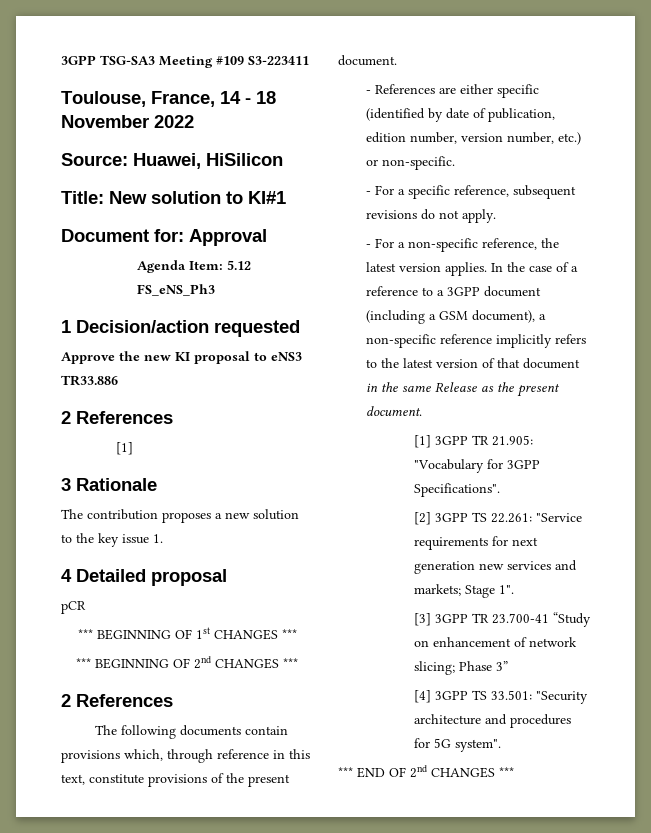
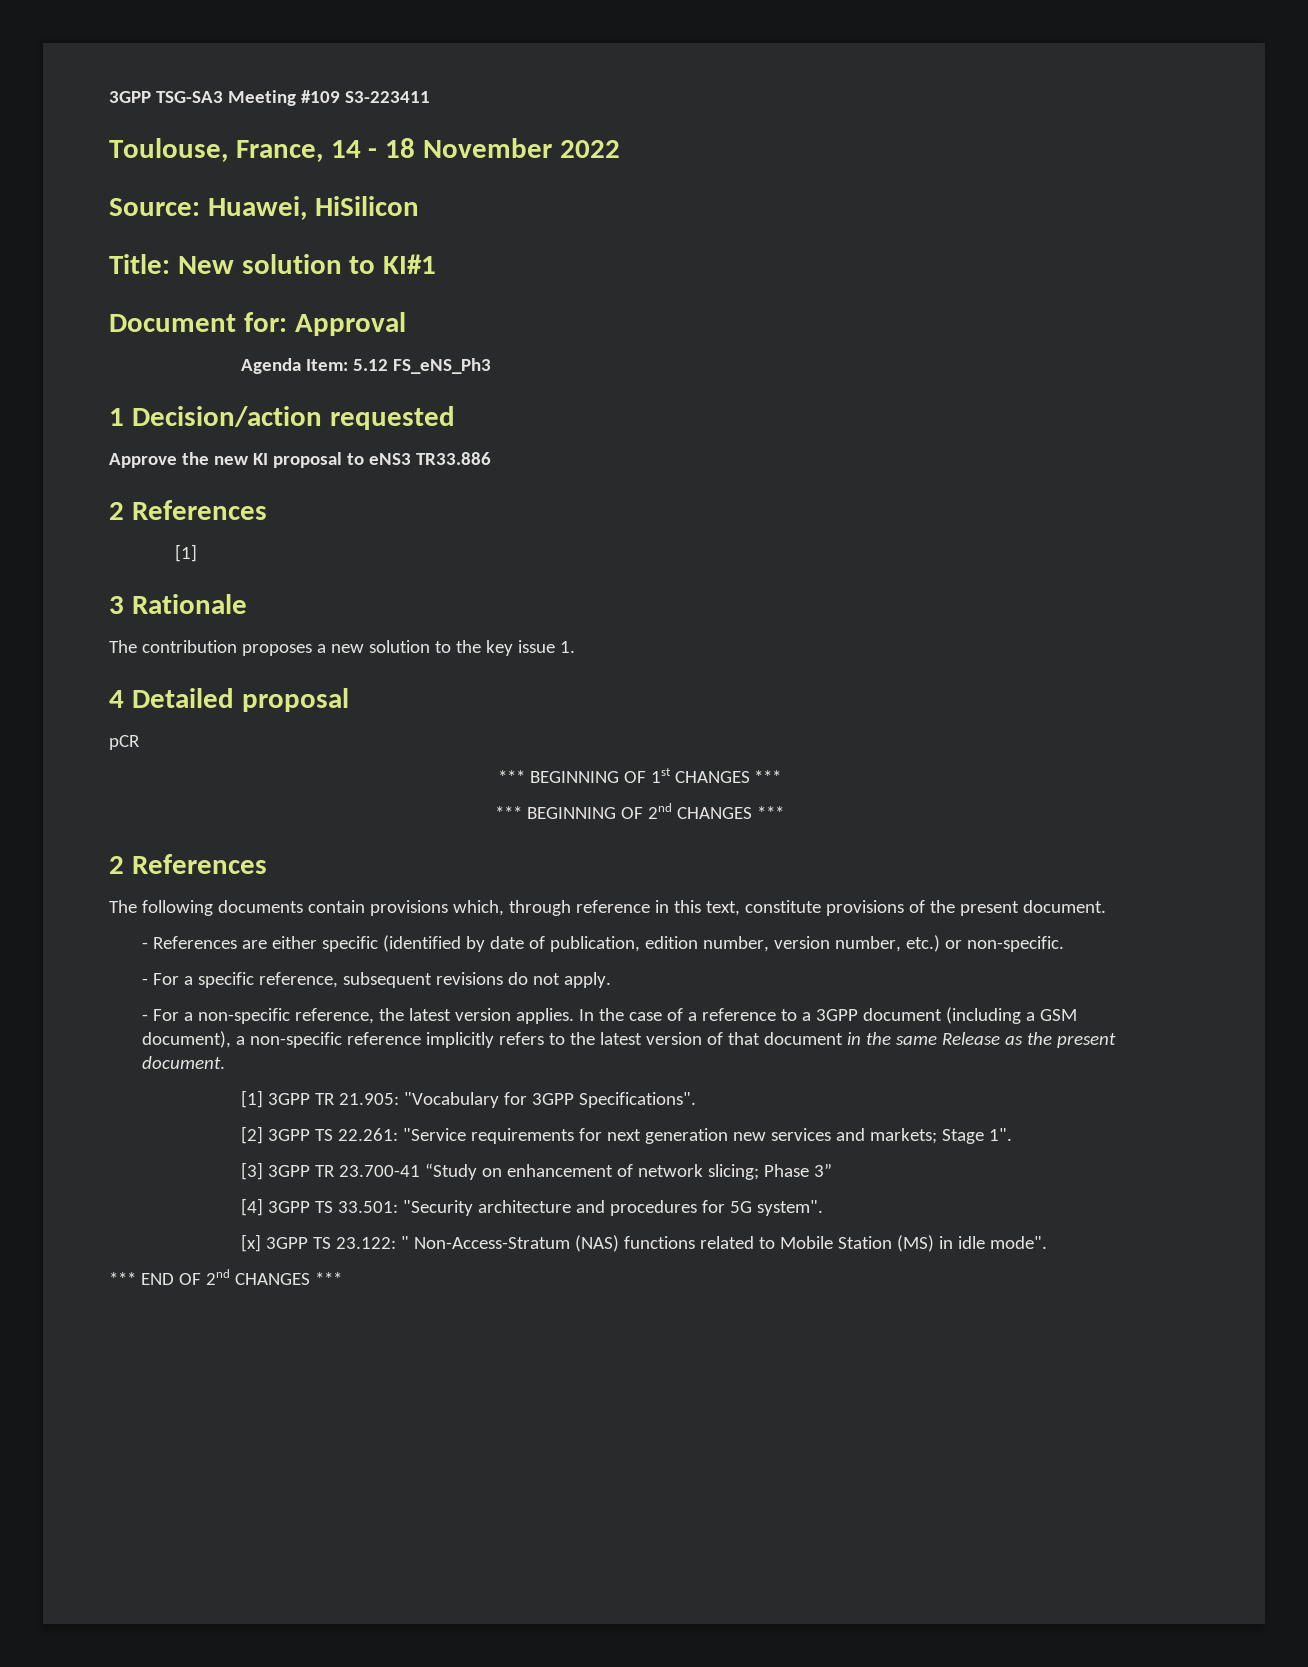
+ [x] 3GPP TS 23.122: " Non-Access-Stratum (NAS) functions related to Mobile Station (MS) in idle mode".

